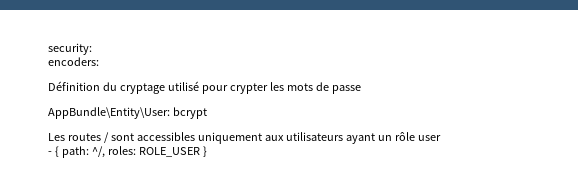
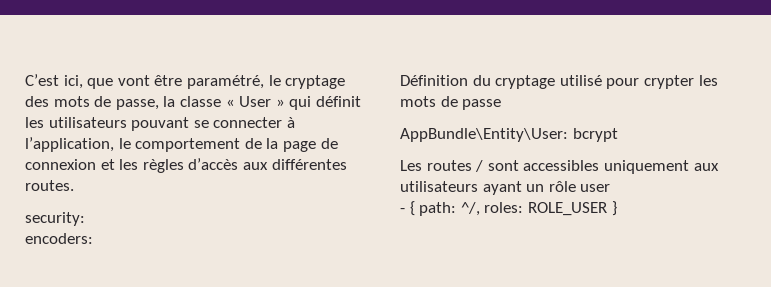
+ C’est ici, que vont être paramétré, le cryptage des mots de passe, la classe « User » qui définit les utilisateurs pouvant se connecter à l’application, le comportement de la page de connexion et les règles d’accès aux différentes routes.

